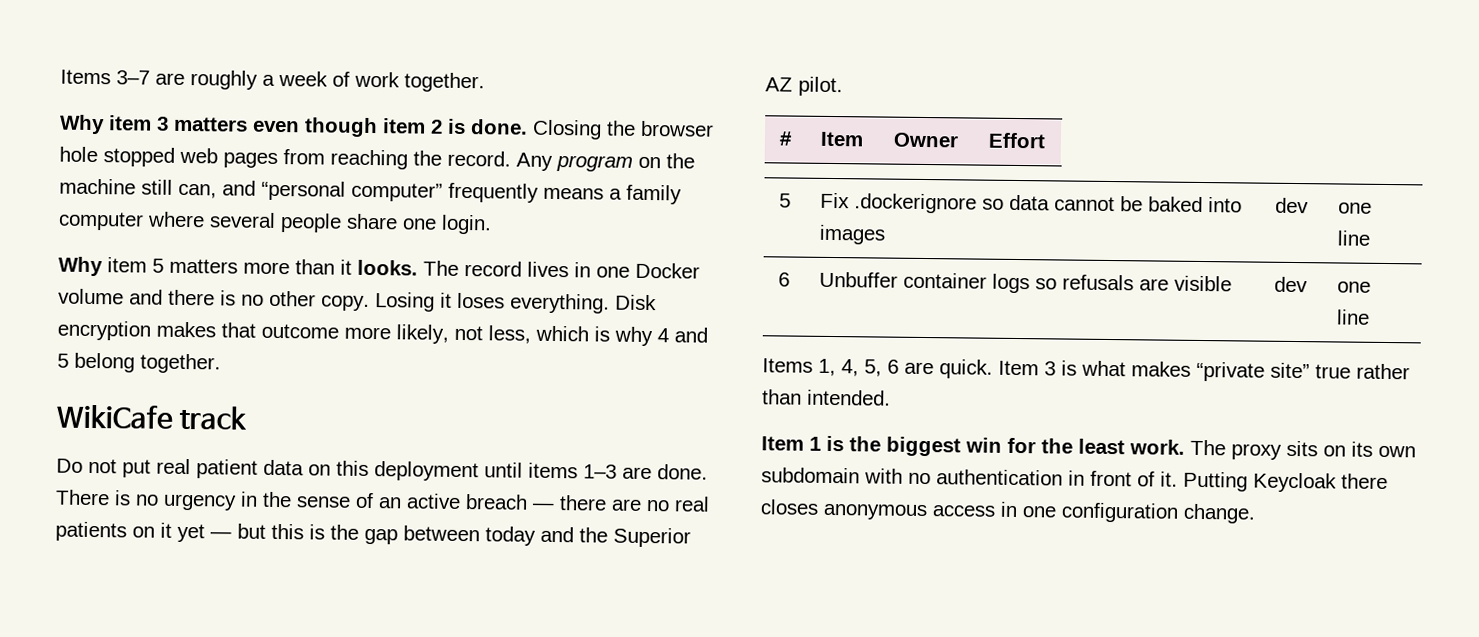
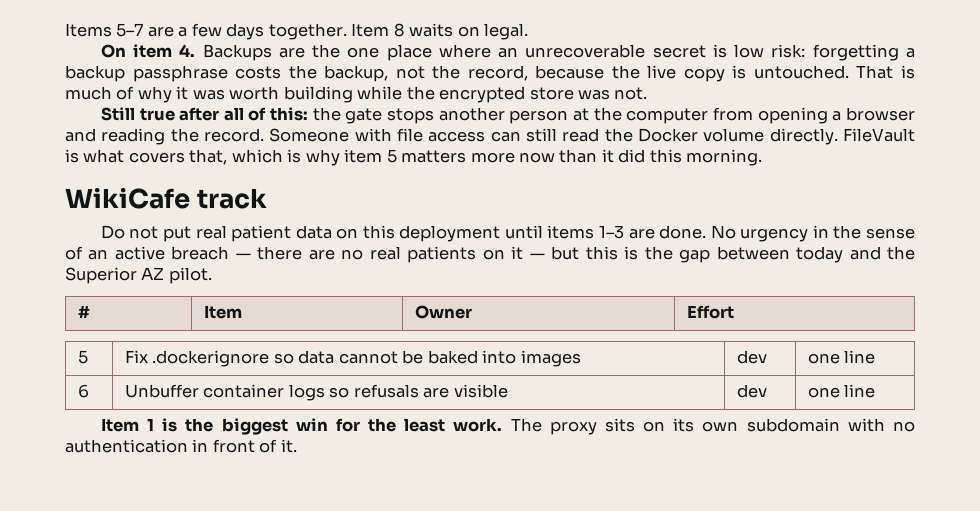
- Items 3–7 are roughly a week of work together.
- Why item 3 matters even though item 2 is done. Closing the browser hole stopped web pages from reaching the record. Any program on the machine still can, and “personal computer” frequently means a family computer where several people share one login.
- Why item 5 matters more than it looks. The record lives in one Docker volume and there is no other copy. Losing it loses everything. Disk encryption makes that outcome more likely, not less, which is why 4 and 5 belong together.
+ Items 5–7 are a few days together. Item 8 waits on legal.
+ On item 4. Backups are the one place where an unrecoverable secret is low risk: forgetting a backup passphrase costs the backup, not the record, because the live copy is untouched. That is much of why it was worth building while the encrypted store was not.
+ Still true after all of this: the gate stops another person at the computer from opening a browser and reading the record. Someone with file access can still read the Docker volume directly. FileVault is what covers that, which is why item 5 matters more now than it did this morning.
- There is no urgency in the sense of an active breach — there are no real patients on it yet — but this is the gap between today and the Superior AZ pilot.
+ No urgency in the sense of an active breach — there are no real patients on it — but this is the gap between today and the Superior AZ pilot.
- Items 1, 4, 5, 6 are quick. Item 3 is what makes “private site” true rather than intended.
- Putting Keycloak there closes anonymous access in one configuration change.

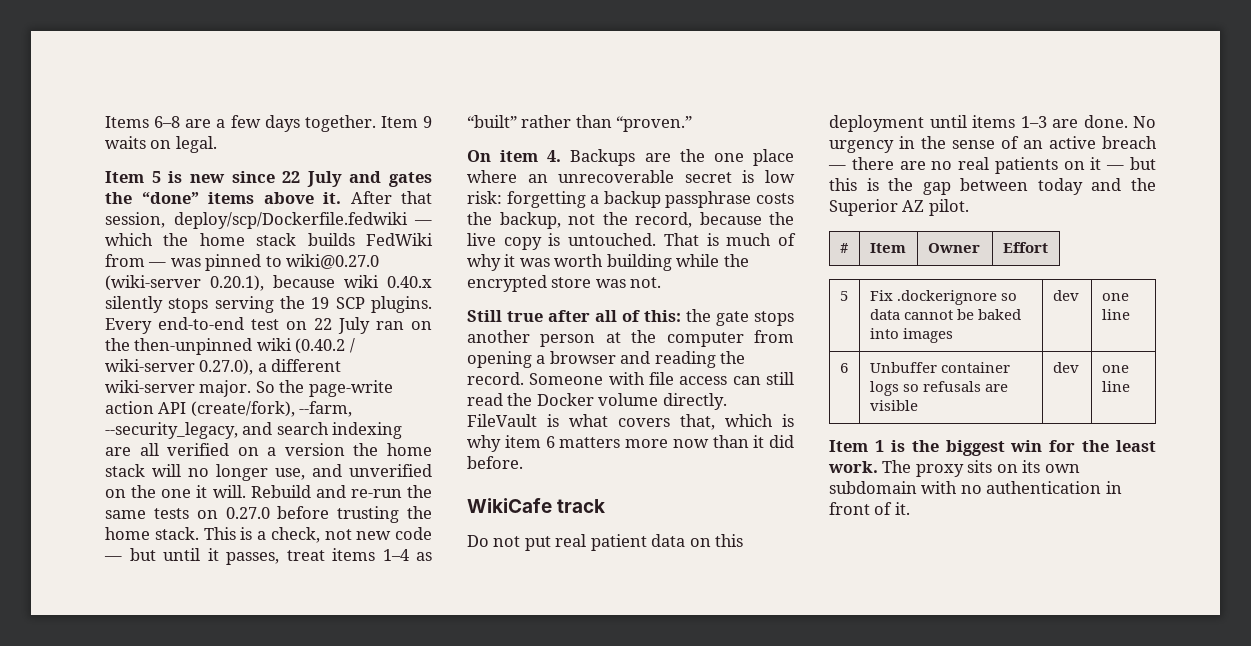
- Items 5–7 are a few days together.
+ Items 6–8 are a few days together.
- Item 8 waits on legal.
+ Item 9 waits on legal.
+ Item 5 is new since 22 July and gates the “done” items above it. After that session, deploy/scp/Dockerfile.fedwiki — which the home stack builds FedWiki from — was pinned to wiki@0.27.0 (wiki-server 0.20.1), because wiki 0.40.x silently stops serving the 19 SCP plugins. Every end-to-end test on 22 July ran on the then-unpinned wiki (0.40.2 / wiki-server 0.27.0), a different wiki-server major. So the page-write action API (create/fork), --farm, --security_legacy, and search indexing are all verified on a version the home stack will no longer use, and unverified on the one it will. Rebuild and re-run the same tests on 0.27.0 before trusting the home stack. This is a check, not new code — but until it passes, treat items 1–4 as “built” rather than “proven.”
- FileVault is what covers that, which is why item 5 matters more now than it did this morning.
+ FileVault is what covers that, which is why item 6 matters more now than it did before.

